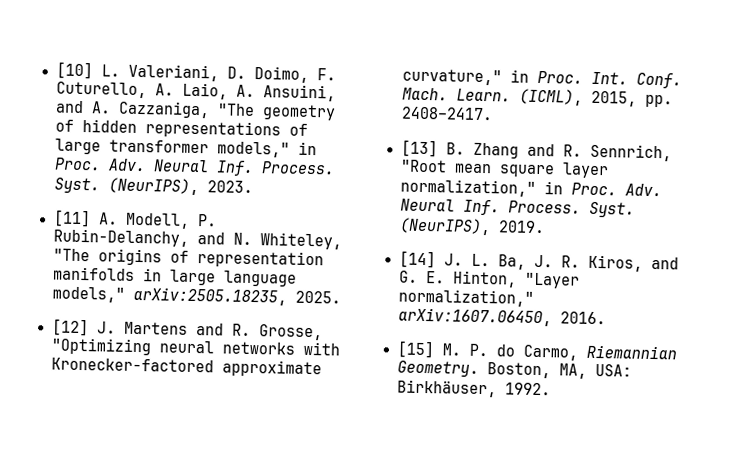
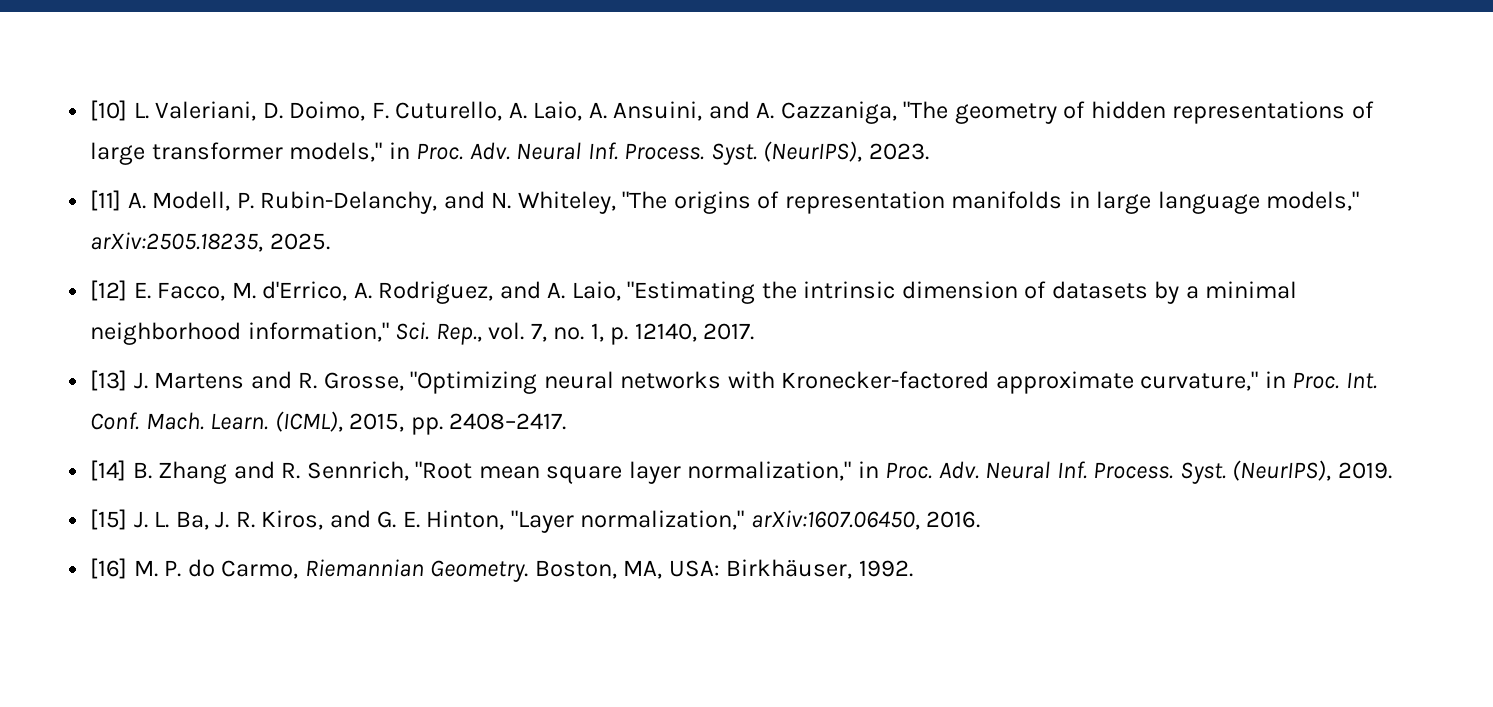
- [12] J. Martens and R. Grosse, "Optimizing neural networks with Kronecker-factored approximate curvature," in Proc.
+ [12] E. Facco, M. d'Errico, A. Rodriguez, and A. Laio, "Estimating the intrinsic dimension of datasets by a minimal neighborhood information," Sci. Rep., vol. 7, no. 1, p. 12140, 2017.
+ [13] J. Martens and R. Grosse, "Optimizing neural networks with Kronecker-factored approximate curvature," in Proc.
- [13] B. Zhang and R. Sennrich, "Root mean square layer normalization," in Proc.
+ [14] B. Zhang and R. Sennrich, "Root mean square layer normalization," in Proc.
- [14] J. L. Ba, J. R. Kiros, and G. E. Hinton, "Layer normalization," arXiv:1607.06450, 2016.
+ [15] J. L. Ba, J. R. Kiros, and G. E. Hinton, "Layer normalization," arXiv:1607.06450, 2016.
- [15] M. P. do Carmo, Riemannian Geometry.
+ [16] M. P. do Carmo, Riemannian Geometry.

